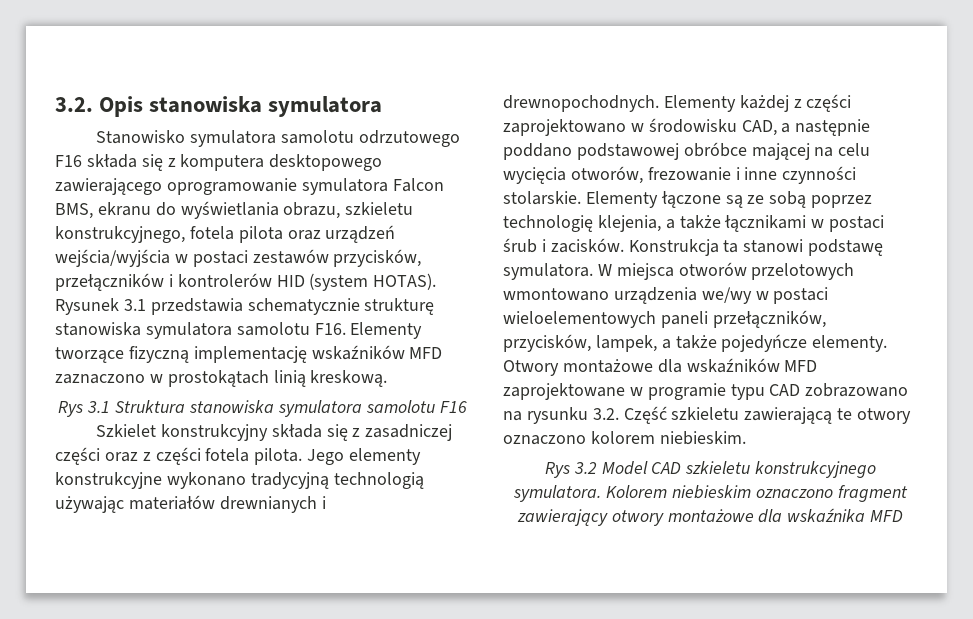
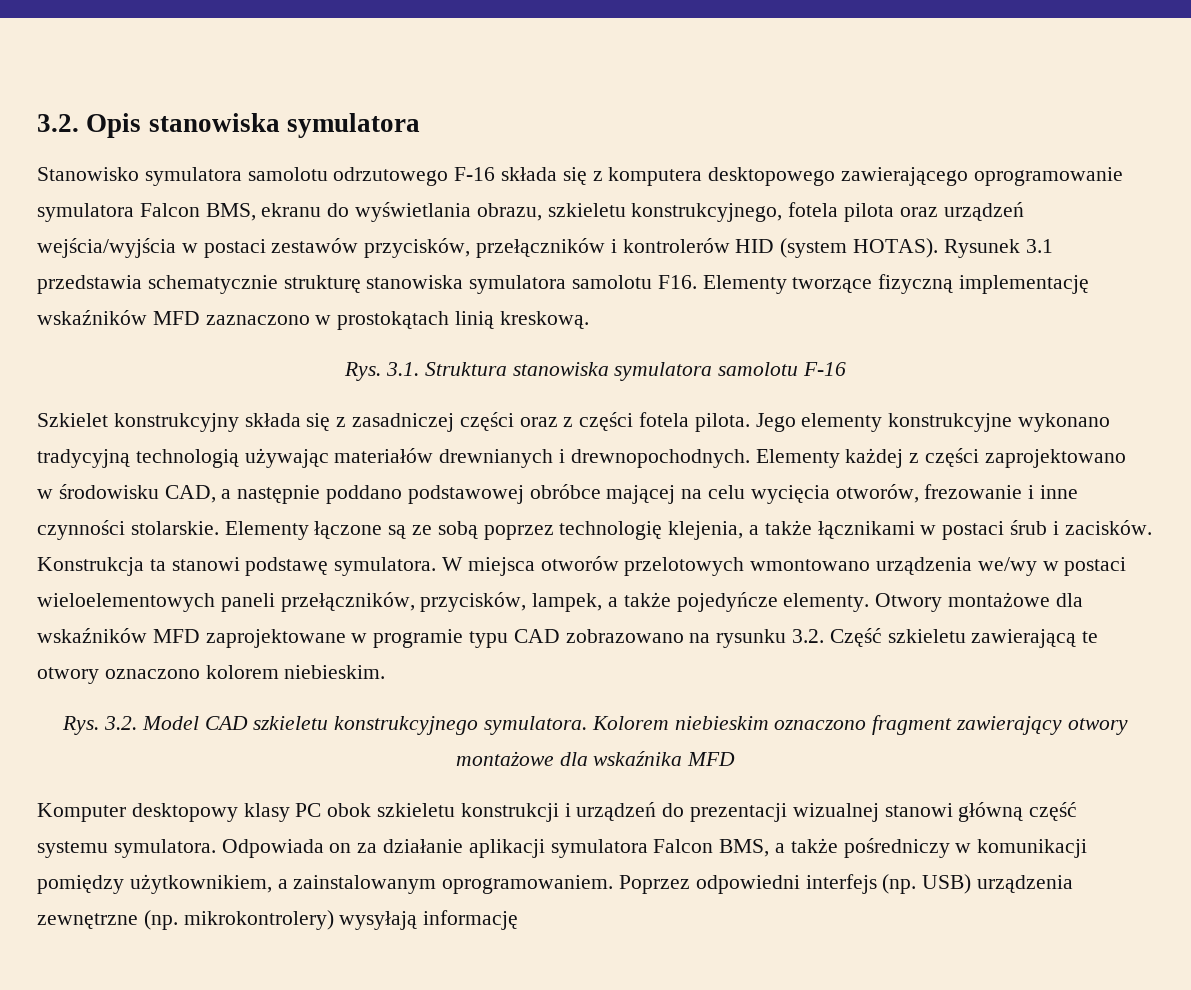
- Stanowisko symulatora samolotu odrzutowego F16 składa się z komputera desktopowego zawierającego oprogramowanie symulatora Falcon BMS, ekranu do wyświetlania obrazu, szkieletu konstrukcyjnego, fotela pilota oraz urządzeń wejścia/wyjścia w postaci zestawów przycisków, przełączników i kontrolerów HID (system HOTAS).
+ Stanowisko symulatora samolotu odrzutowego F-16 składa się z komputera desktopowego zawierającego oprogramowanie symulatora Falcon BMS, ekranu do wyświetlania obrazu, szkieletu konstrukcyjnego, fotela pilota oraz urządzeń wejścia/wyjścia w postaci zestawów przycisków, przełączników i kontrolerów HID (system HOTAS).
- Rys 3.1 Struktura stanowiska symulatora samolotu F16
+ Rys. 3.1. Struktura stanowiska symulatora samolotu F-16
- Elementy każdej z części zaprojektowano w środowisku CAD, a następnie poddano podstawowej obróbce mającej na celu wycięcia otworów, frezowanie i inne czynności stolarskie.
+ Elementy każdej z części zaprojektowano
+ w środowisku CAD, a następnie poddano podstawowej obróbce mającej na celu wycięcia otworów, frezowanie i inne czynności stolarskie.
- Rys 3.2 Model CAD szkieletu konstrukcyjnego symulatora.
+ Rys. 3.2. Model CAD szkieletu konstrukcyjnego symulatora.
+ Komputer desktopowy klasy PC obok szkieletu konstrukcji i urządzeń do prezentacji wizualnej stanowi główną część systemu symulatora. Odpowiada on za działanie aplikacji symulatora Falcon BMS, a także pośredniczy w komunikacji pomiędzy użytkownikiem, a zainstalowanym oprogramowaniem. Poprzez odpowiedni interfejs (np. USB) urządzenia zewnętrzne (np. mikrokontrolery) wysyłają informację

